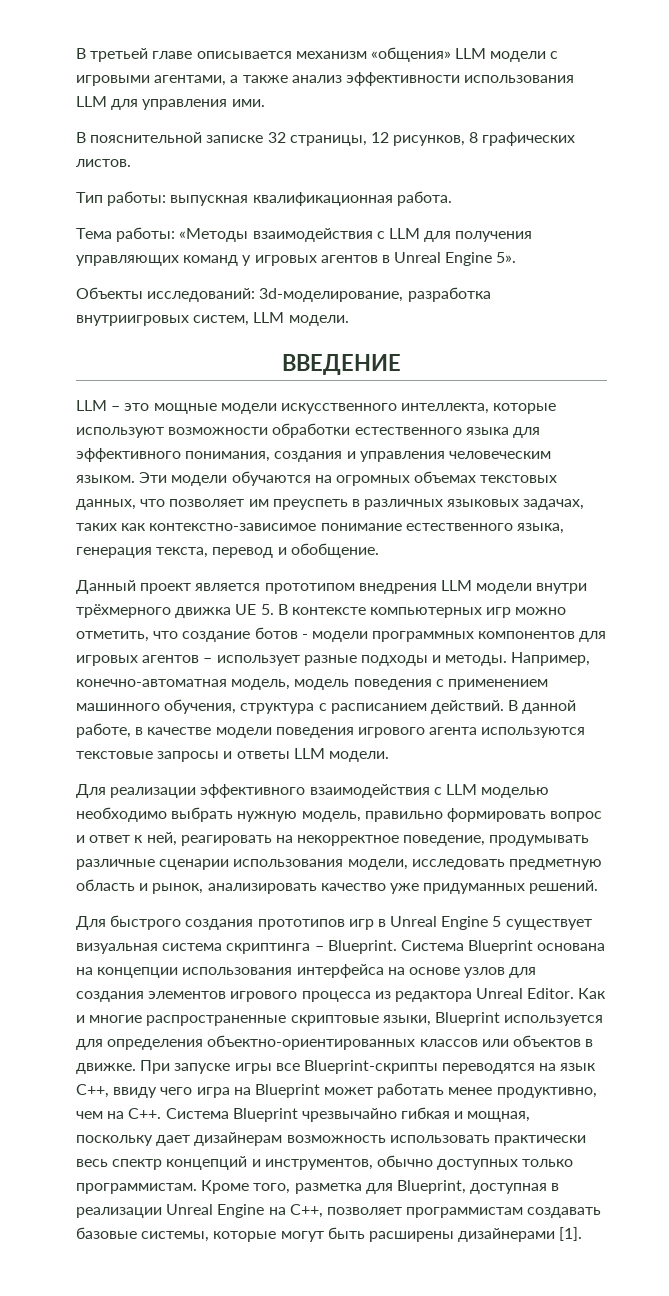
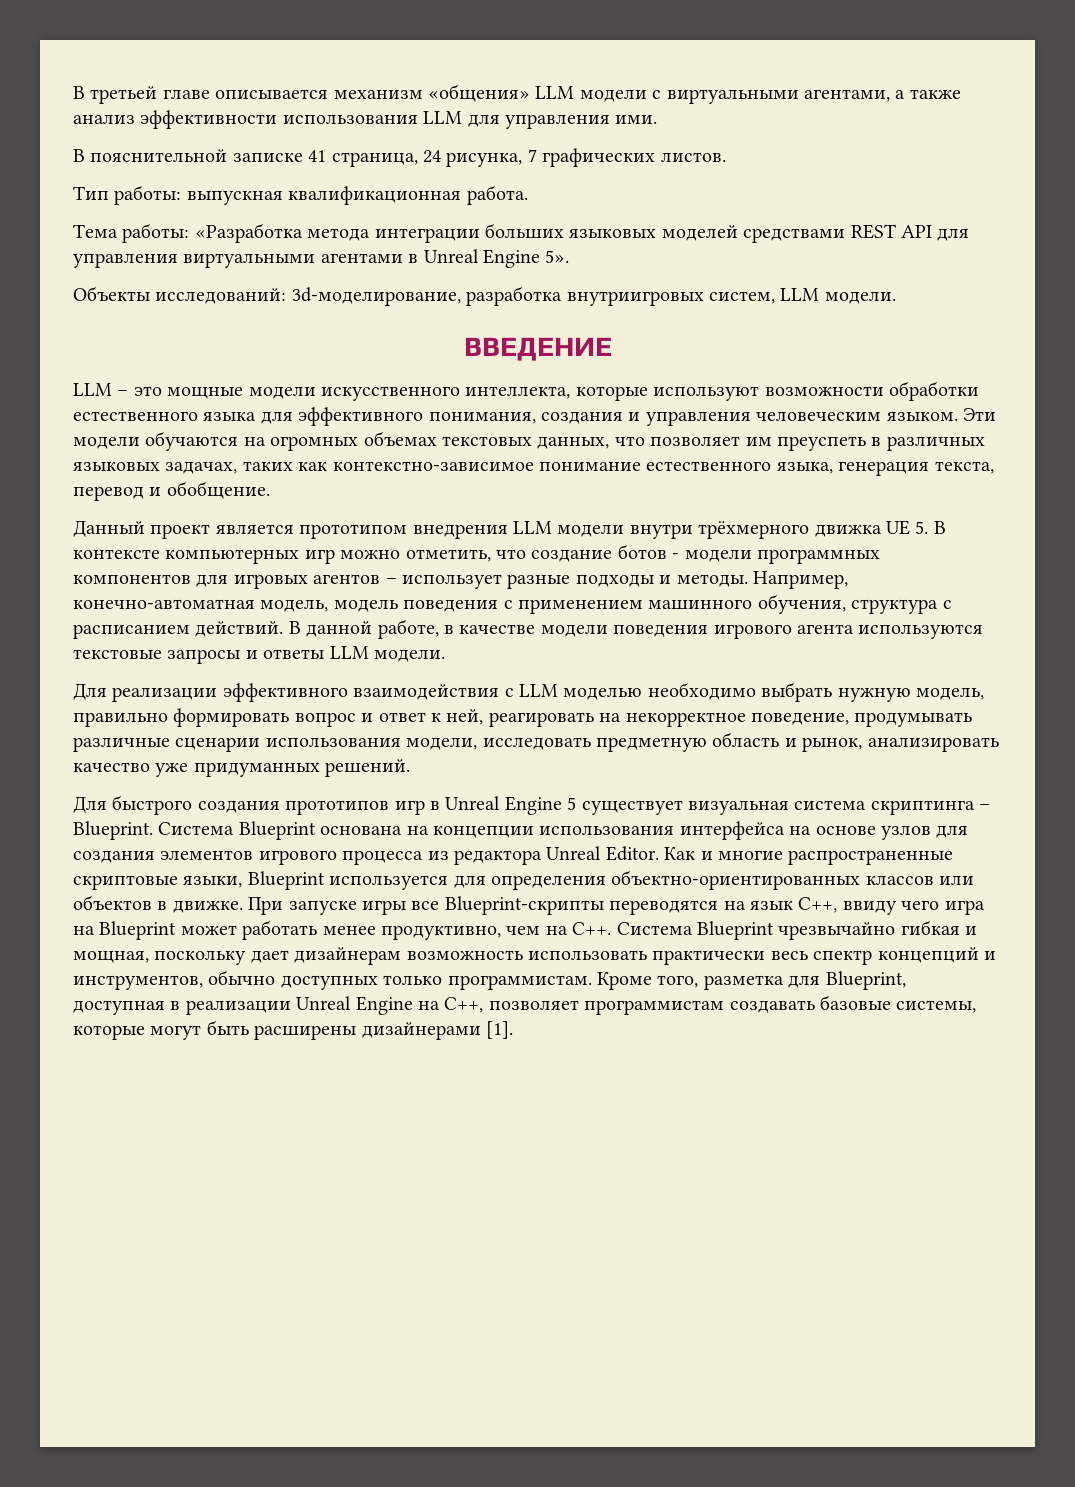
- В третьей главе описывается механизм «общения» LLM модели с игровыми агентами, а также анализ эффективности использования LLM для управления ими.
+ В третьей главе описывается механизм «общения» LLM модели с виртуальными агентами, а также анализ эффективности использования LLM для управления ими.
- В пояснительной записке 32 страницы, 12 рисунков, 8 графических листов.
+ В пояснительной записке 41 страница, 24 рисунка, 7 графических листов.
- Тема работы: «Методы взаимодействия с LLM для получения управляющих команд у игровых агентов в Unreal Engine 5».
+ Тема работы: «Разработка метода интеграции больших языковых моделей средствами REST API для управления виртуальными агентами в Unreal Engine 5».

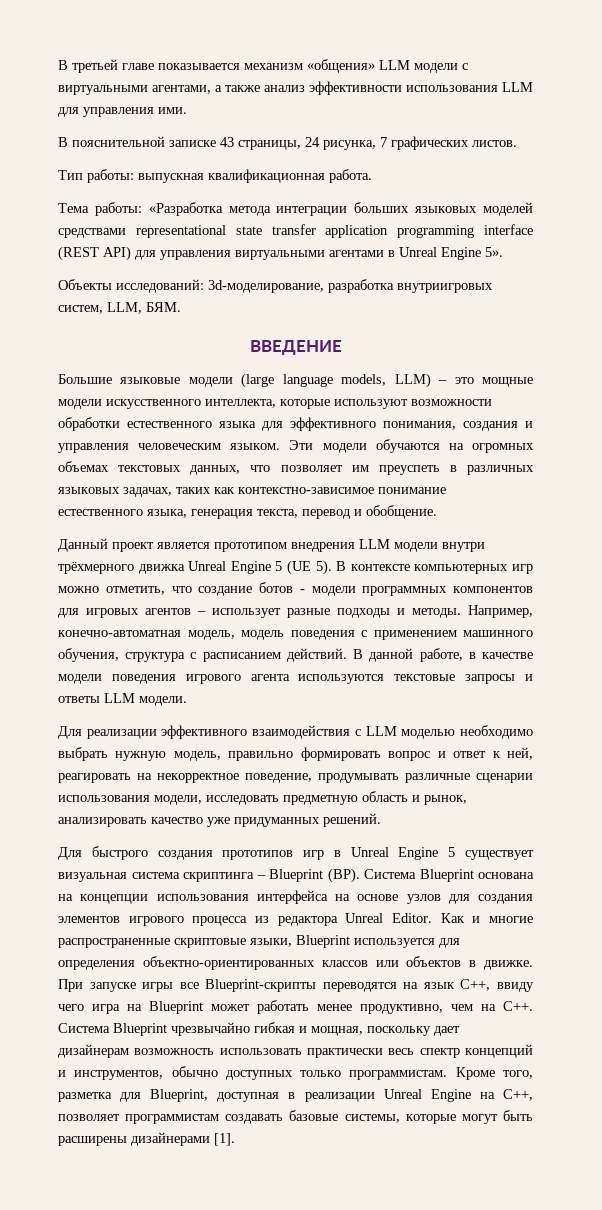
- В третьей главе описывается механизм «общения» LLM модели с виртуальными агентами, а также анализ эффективности использования LLM для управления ими.
+ В третьей главе показывается механизм «общения» LLM модели с виртуальными агентами, а также анализ эффективности использования LLM для управления ими.
- В пояснительной записке 41 страница, 24 рисунка, 7 графических листов.
+ В пояснительной записке 43 страницы, 24 рисунка, 7 графических листов.
- Тема работы: «Разработка метода интеграции больших языковых моделей средствами REST API для управления виртуальными агентами в Unreal Engine 5».
+ Тема работы: «Разработка метода интеграции больших языковых моделей средствами representational state transfer application programming interface (REST API) для управления виртуальными агентами в Unreal Engine 5».
- Объекты исследований: 3d-моделирование, разработка внутриигровых систем, LLM модели.
+ Объекты исследований: 3d-моделирование, разработка внутриигровых систем, LLM, БЯМ.
- LLM – это мощные модели искусственного интеллекта, которые используют возможности обработки естественного языка для эффективного понимания, создания и управления человеческим языком.
+ Большие языковые модели (large language models, LLM) – это мощные модели искусственного интеллекта, которые используют возможности обработки естественного языка для эффективного понимания, создания и управления человеческим языком.
- Данный проект является прототипом внедрения LLM модели внутри трёхмерного движка UE 5. В контексте компьютерных игр можно отметить, что создание ботов - модели программных компонентов для игровых агентов – использует разные подходы и методы.
+ Данный проект является прототипом внедрения LLM модели внутри трёхмерного движка Unreal Engine 5 (UE 5). В контексте компьютерных игр можно отметить, что создание ботов - модели программных компонентов для игровых агентов – использует разные подходы и методы.
- Для быстрого создания прототипов игр в Unreal Engine 5 существует визуальная система скриптинга – Blueprint. Система Blueprint основана на концепции использования интерфейса на основе узлов для создания элементов игрового процесса из редактора Unreal Editor.
+ Для быстрого создания прототипов игр в Unreal Engine 5 существует визуальная система скриптинга – Blueprint (BP). Система Blueprint основана на концепции использования интерфейса на основе узлов для создания элементов игрового процесса из редактора Unreal Editor.

